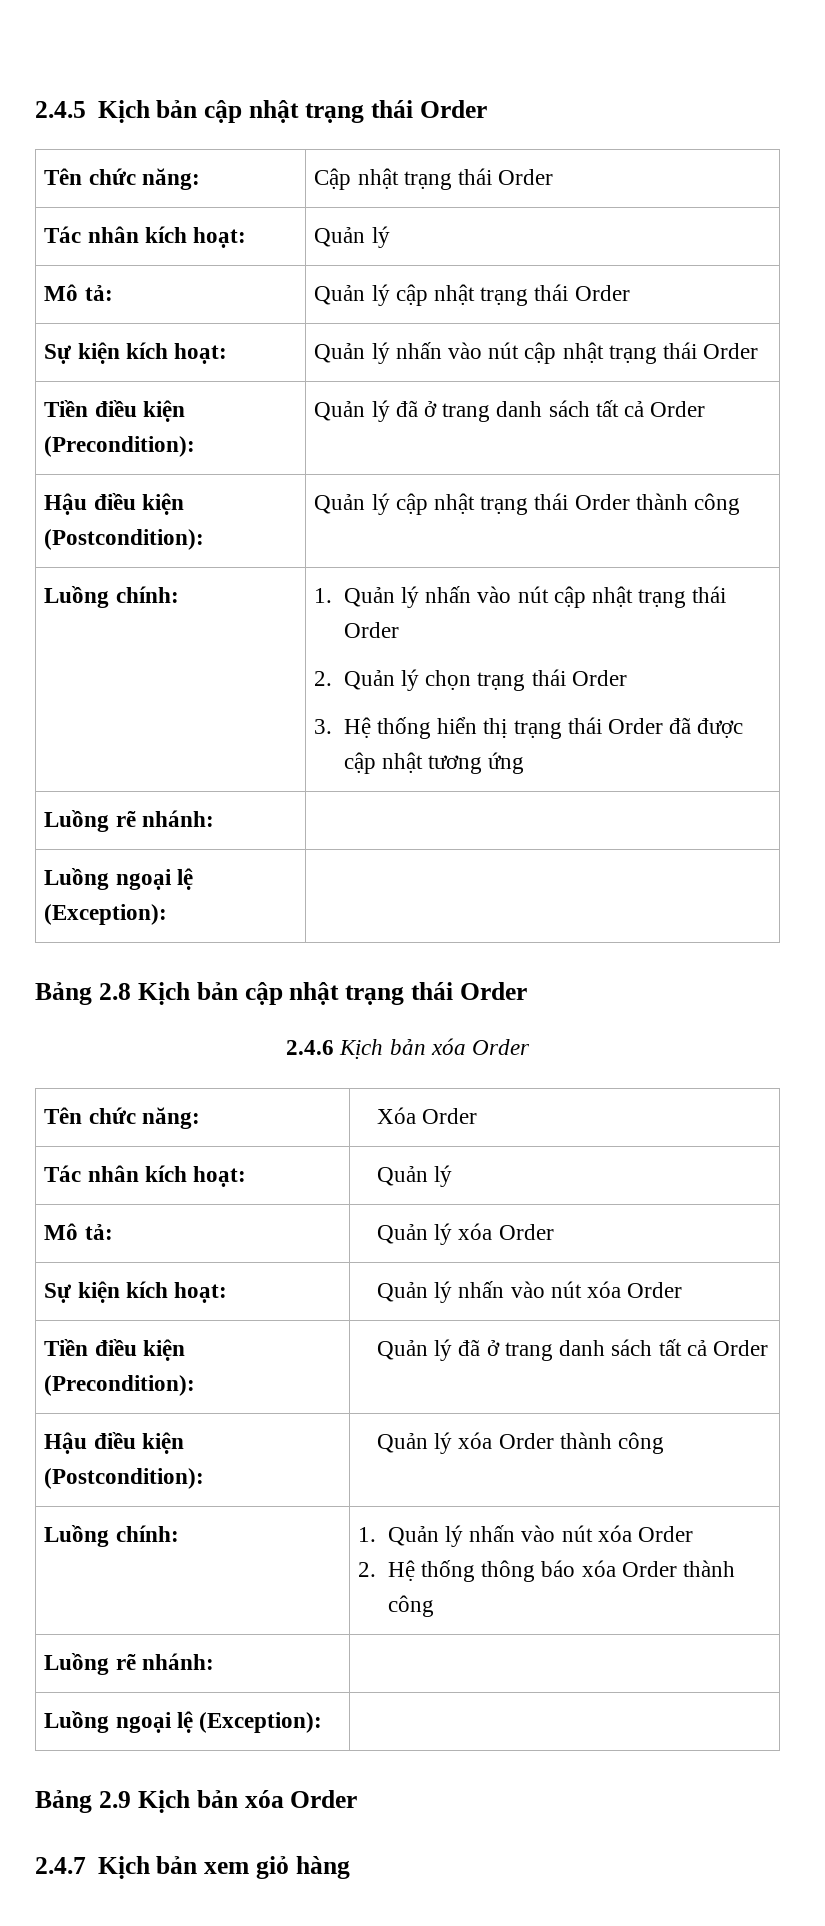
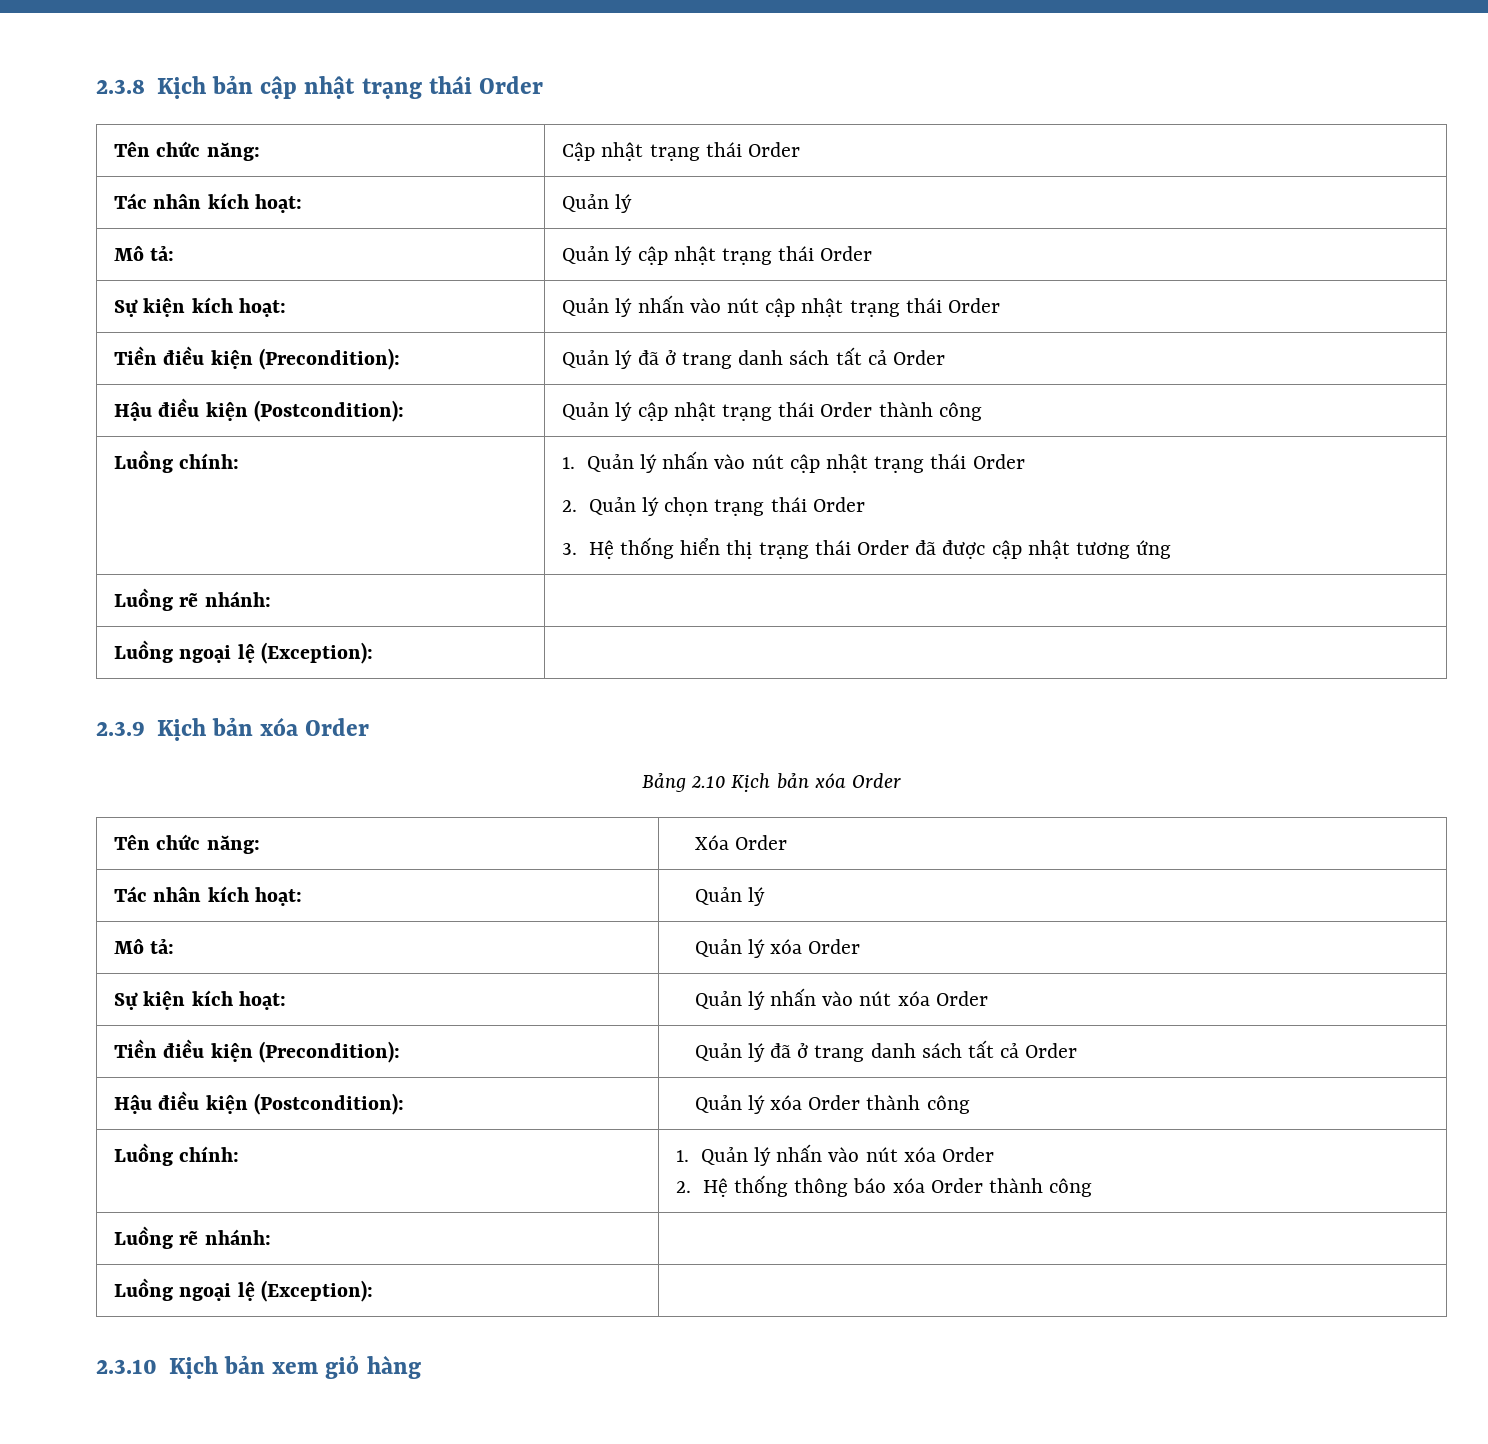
- 2.4.5 Kịch bản cập nhật trạng thái Order
+ 2.3.8 Kịch bản cập nhật trạng thái Order
- Bảng 2.8 Kịch bản cập nhật trạng thái Order
- 2.4.6 Kịch bản xóa Order
+ 2.3.9 Kịch bản xóa Order
+ Bảng 2.10 Kịch bản xóa Order
- Bảng 2.9 Kịch bản xóa Order
- 2.4.7 Kịch bản xem giỏ hàng
+ 2.3.10 Kịch bản xem giỏ hàng

